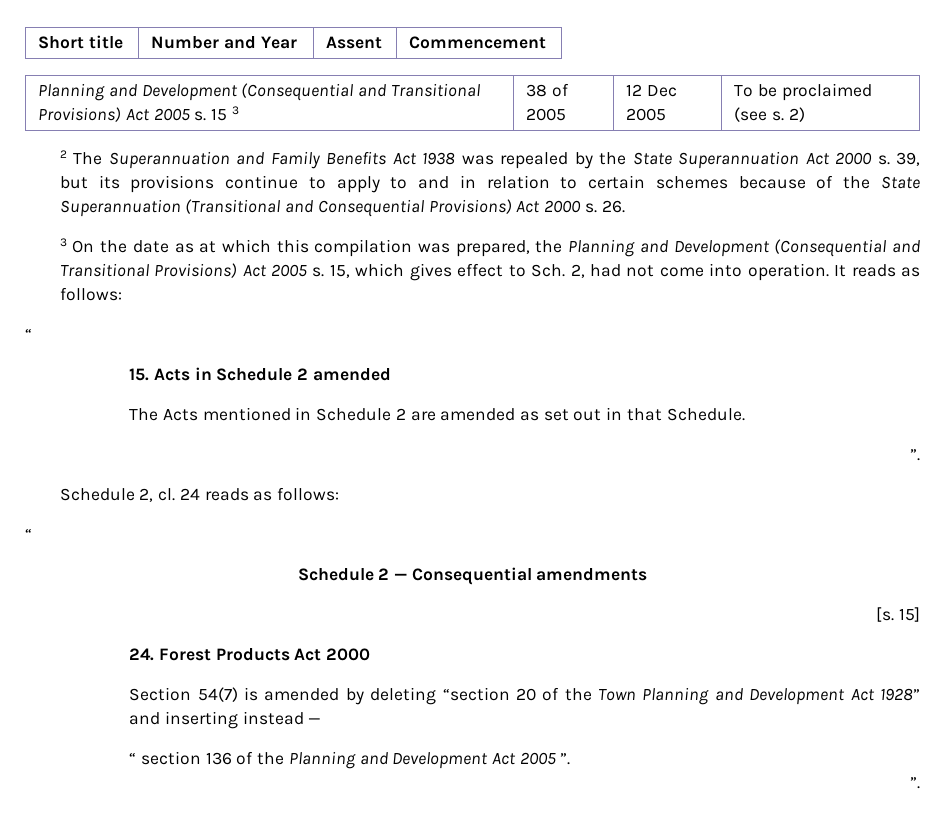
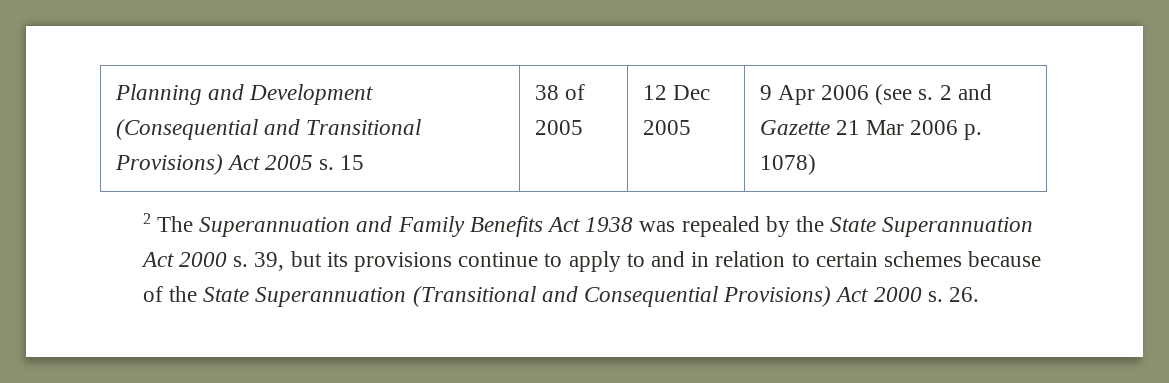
- Short title | Number and Year | Assent | Commencement
- Planning and Development (Consequential and Transitional Provisions) Act 2005 s. 15 3 | 38 of 2005 | 12 Dec 2005 | To be proclaimed (see s. 2)
+ Planning and Development (Consequential and Transitional Provisions) Act 2005 s. 15 | 38 of 2005 | 12 Dec 2005 | 9 Apr 2006 (see s. 2 and Gazette 21 Mar 2006 p. 1078)
- 3 On the date as at which this compilation was prepared, the Planning and Development (Consequential and Transitional Provisions) Act 2005 s. 15, which gives effect to Sch. 2, had not come into operation. It reads as follows:
- “
- 15. Acts in Schedule 2 amended
- The Acts mentioned in Schedule 2 are amended as set out in that Schedule.
- ”.
- Schedule 2, cl. 24 reads as follows:
- “
- Schedule 2 — Consequential amendments
- [s. 15]
- 24. Forest Products Act 2000
- Section 54(7) is amended by deleting “section 20 of the Town Planning and Development Act 1928” and inserting instead —
- “ section 136 of the Planning and Development Act 2005 ”.
- ”.

